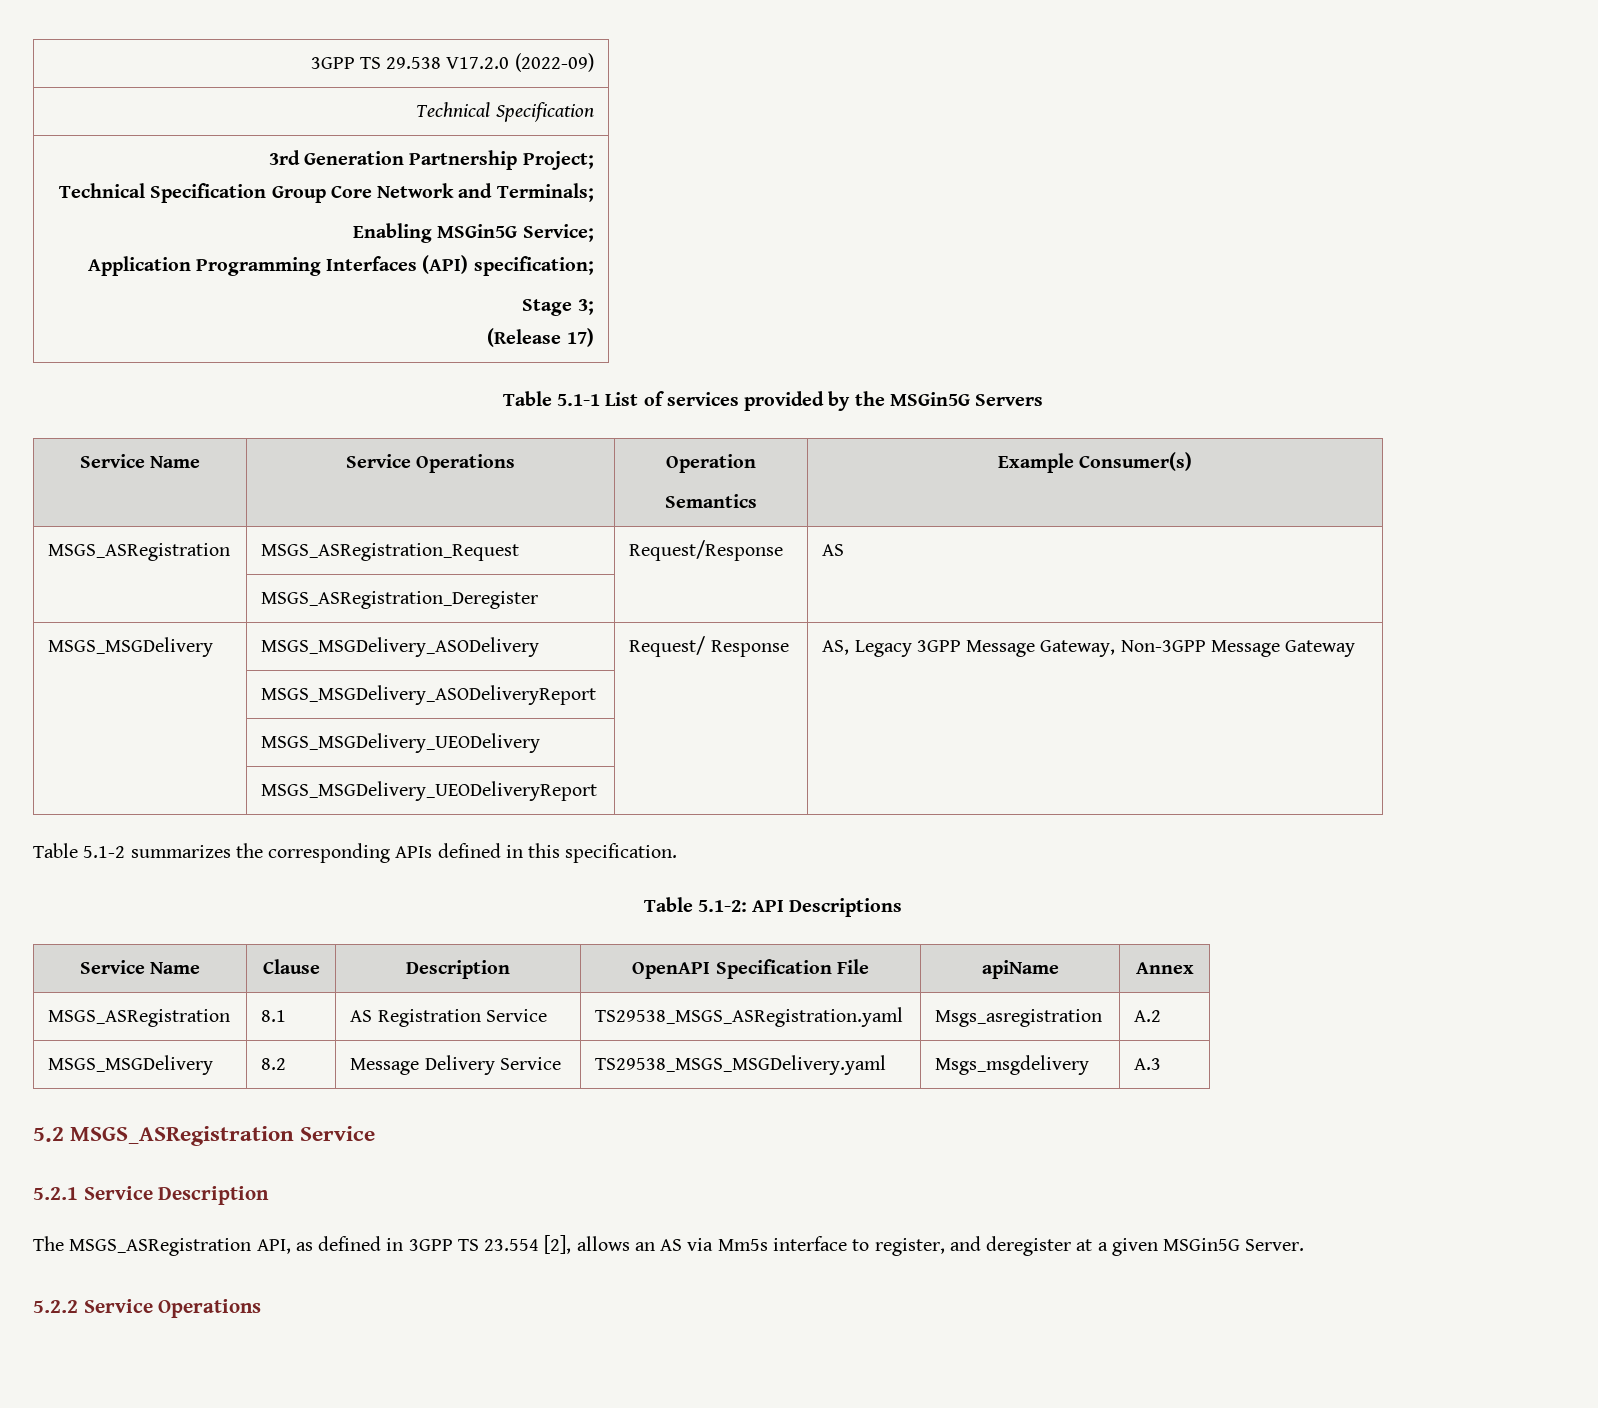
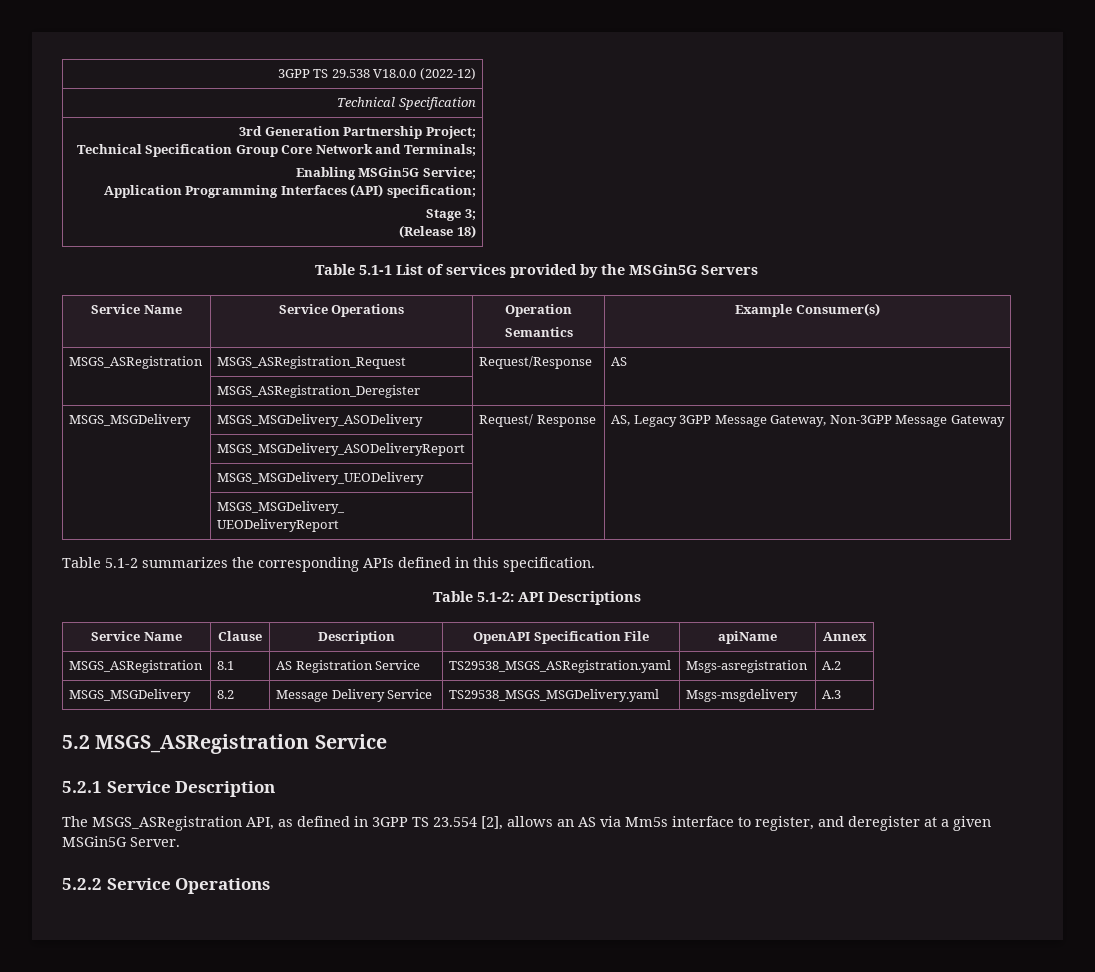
- 3GPP TS 29.538 V17.2.0 (2022-09)
+ 3GPP TS 29.538 V18.0.0 (2022-12)
  3rd Generation Partnership Project;
  Technical Specification Group Core Network and Terminals;
  Enabling MSGin5G Service;
  Application Programming Interfaces (API) specification;
  Stage 3;
- (Release 17)
+ (Release 18)
- MSGS_ASRegistration | 8.1 | AS Registration Service | TS29538_MSGS_ASRegistration.yaml | Msgs_asregistration | A.2
+ MSGS_ASRegistration | 8.1 | AS Registration Service | TS29538_MSGS_ASRegistration.yaml | Msgs-asregistration | A.2
- MSGS_MSGDelivery | 8.2 | Message Delivery Service | TS29538_MSGS_MSGDelivery.yaml | Msgs_msgdelivery | A.3
+ MSGS_MSGDelivery | 8.2 | Message Delivery Service | TS29538_MSGS_MSGDelivery.yaml | Msgs-msgdelivery | A.3

